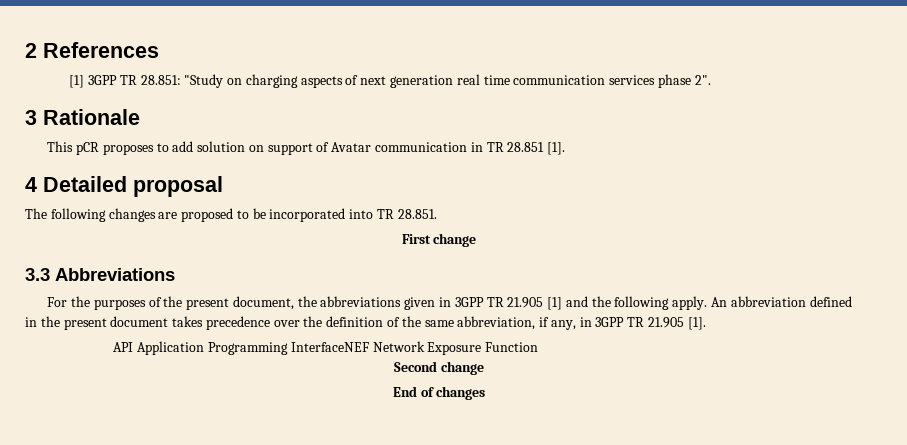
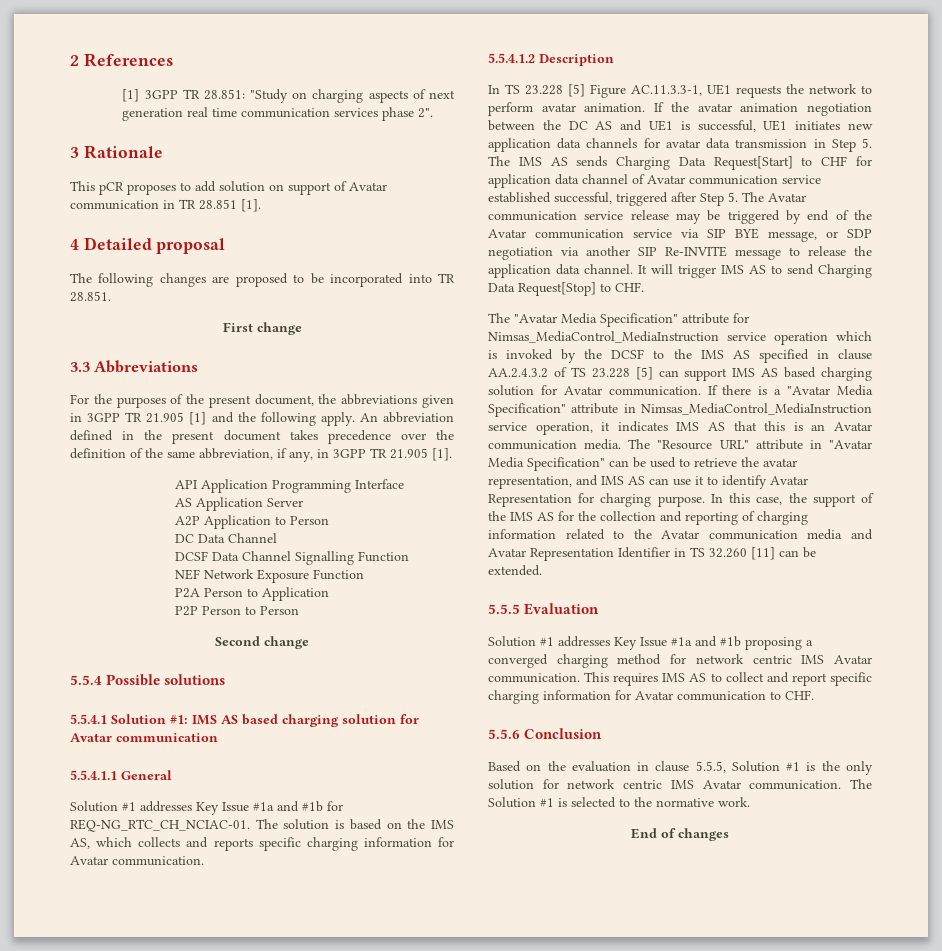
- API Application Programming InterfaceNEF Network Exposure Function
+ API Application Programming Interface
+ AS Application Server
+ A2P Application to Person
+ DC Data Channel
+ DCSF Data Channel Signalling Function
+ NEF Network Exposure Function
+ P2A Person to Application
+ P2P Person to Person
  Second change
+ 5.5.4 Possible solutions
+ 5.5.4.1 Solution #1: IMS AS based charging solution for Avatar communication
+ 5.5.4.1.1 General
+ Solution #1 addresses Key Issue #1a and #1b for REQ-NG_RTC_CH_NCIAC-01. The solution is based on the IMS AS, which collects and reports specific charging information for Avatar communication.
+ 5.5.4.1.2 Description
+ In TS 23.228 [5] Figure AC.11.3.3-1, UE1 requests the network to perform avatar animation. If the avatar animation negotiation between the DC AS and UE1 is successful, UE1 initiates new application data channels for avatar data transmission in Step 5. The IMS AS sends Charging Data Request[Start] to CHF for application data channel of Avatar communication service established successful, triggered after Step 5. The Avatar communication service release may be triggered by end of the Avatar communication service via SIP BYE message, or SDP negotiation via another SIP Re-INVITE message to release the application data channel. It will trigger IMS AS to send Charging Data Request[Stop] to CHF.
+ The "Avatar Media Specification" attribute for Nimsas_MediaControl_MediaInstruction service operation which is invoked by the DCSF to the IMS AS specified in clause AA.2.4.3.2 of TS 23.228 [5] can support IMS AS based charging solution for Avatar communication. If there is a "Avatar Media Specification" attribute in Nimsas_MediaControl_MediaInstruction service operation, it indicates IMS AS that this is an Avatar communication media. The "Resource URL" attribute in "Avatar Media Specification" can be used to retrieve the avatar representation, and IMS AS can use it to identify Avatar Representation for charging purpose. In this case, the support of the IMS AS for the collection and reporting of charging information related to the Avatar communication media and Avatar Representation Identifier in TS 32.260 [11] can be extended.
+ 5.5.5 Evaluation
+ Solution #1 addresses Key Issue #1a and #1b proposing a converged charging method for network centric IMS Avatar communication. This requires IMS AS to collect and report specific charging information for Avatar communication to CHF.
+ 5.5.6 Conclusion
+ Based on the evaluation in clause 5.5.5, Solution #1 is the only solution for network centric IMS Avatar communication. The Solution #1 is selected to the normative work.

